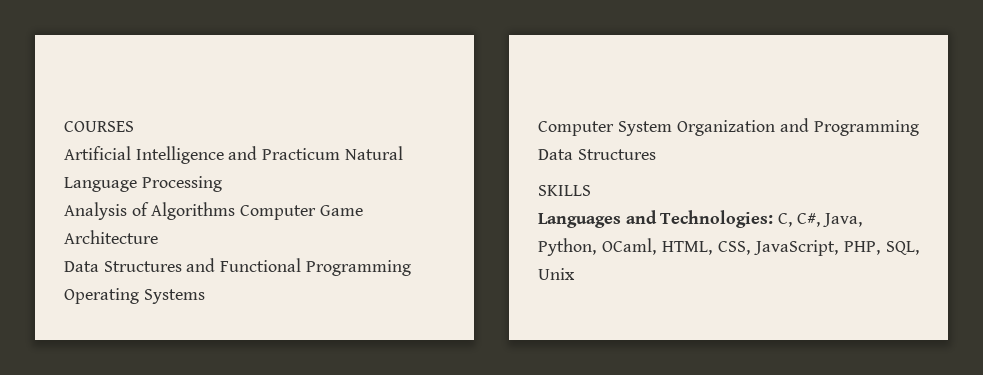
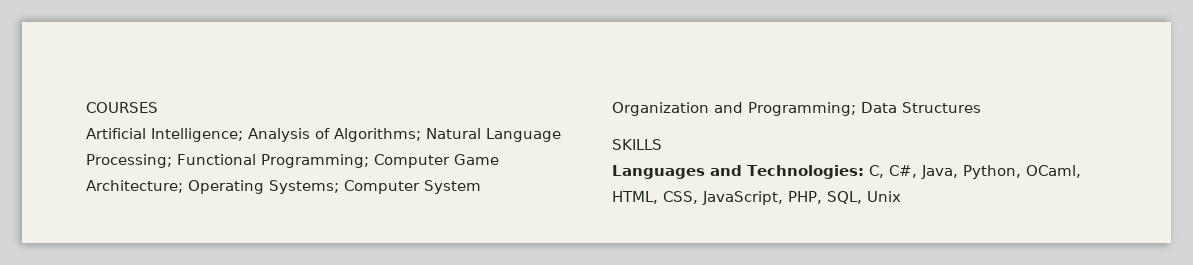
- Artificial Intelligence and Practicum Natural Language Processing
- Analysis of Algorithms Computer Game Architecture
- Data Structures and Functional Programming Operating Systems
- Computer System Organization and Programming Data Structures
+ Artificial Intelligence; Analysis of Algorithms; Natural Language Processing; Functional Programming; Computer Game Architecture; Operating Systems; Computer System Organization and Programming; Data Structures

